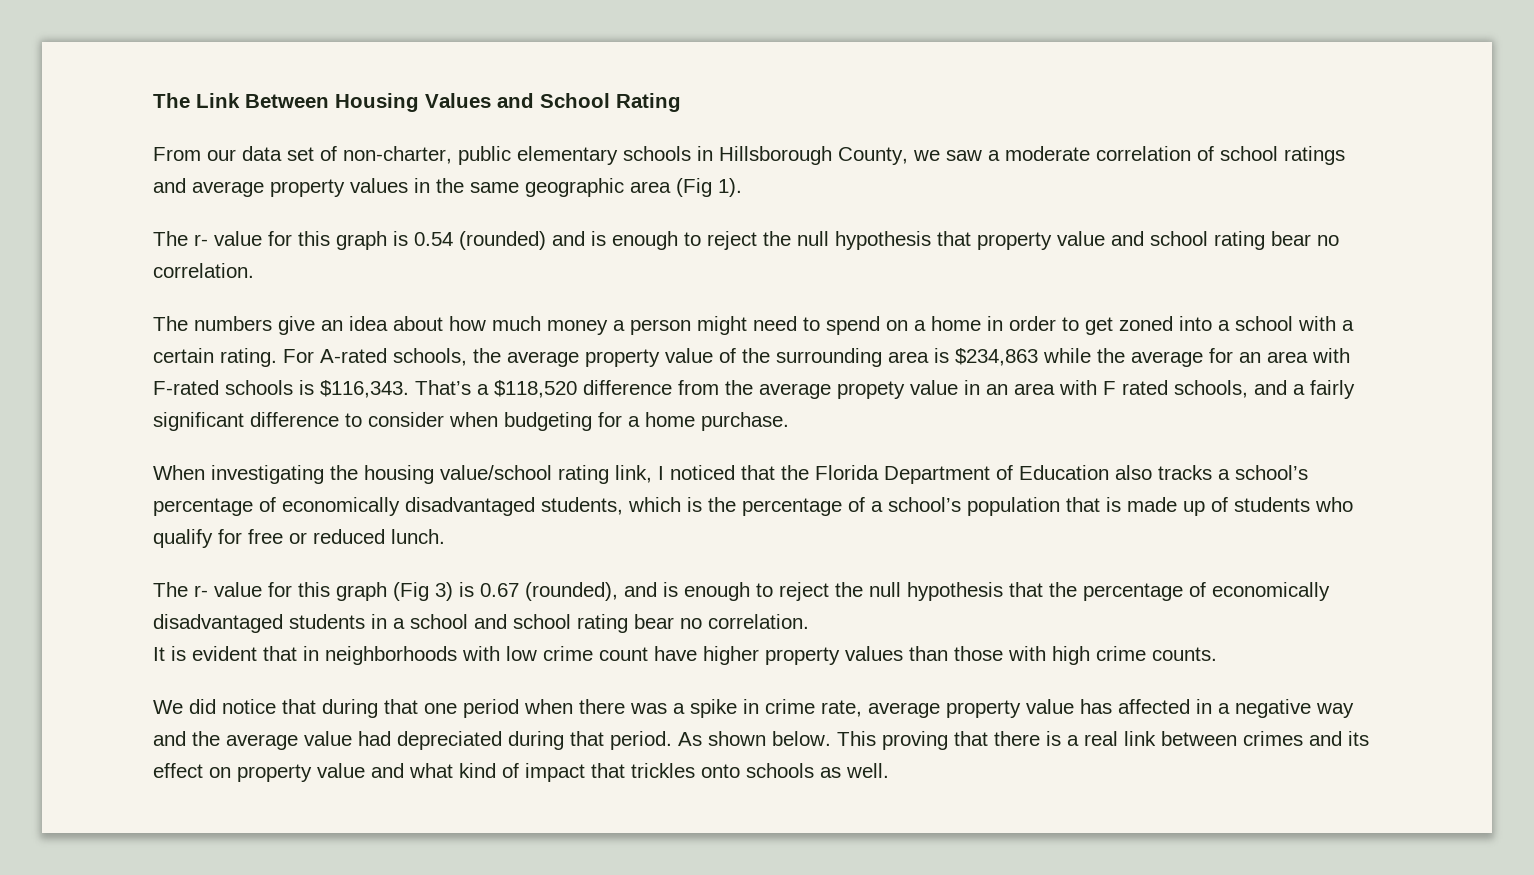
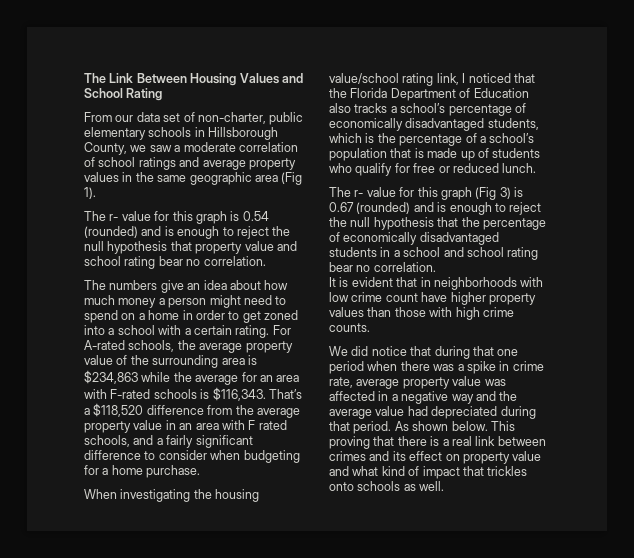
- That’s a $118,520 difference from the average propety value in an area with F rated schools, and a fairly significant difference to consider when budgeting for a home purchase.
+ That’s a $118,520 difference from the average property value in an area with F rated schools, and a fairly significant difference to consider when budgeting for a home purchase.
- The r- value for this graph (Fig 3) is 0.67 (rounded), and is enough to reject the null hypothesis that the percentage of economically disadvantaged students in a school and school rating bear no correlation.
+ The r- value for this graph (Fig 3) is 0.67 (rounded) and is enough to reject the null hypothesis that the percentage of economically disadvantaged students in a school and school rating bear no correlation.
- We did notice that during that one period when there was a spike in crime rate, average property value has affected in a negative way and the average value had depreciated during that period.
+ We did notice that during that one period when there was a spike in crime rate, average property value was affected in a negative way and the average value had depreciated during that period.

